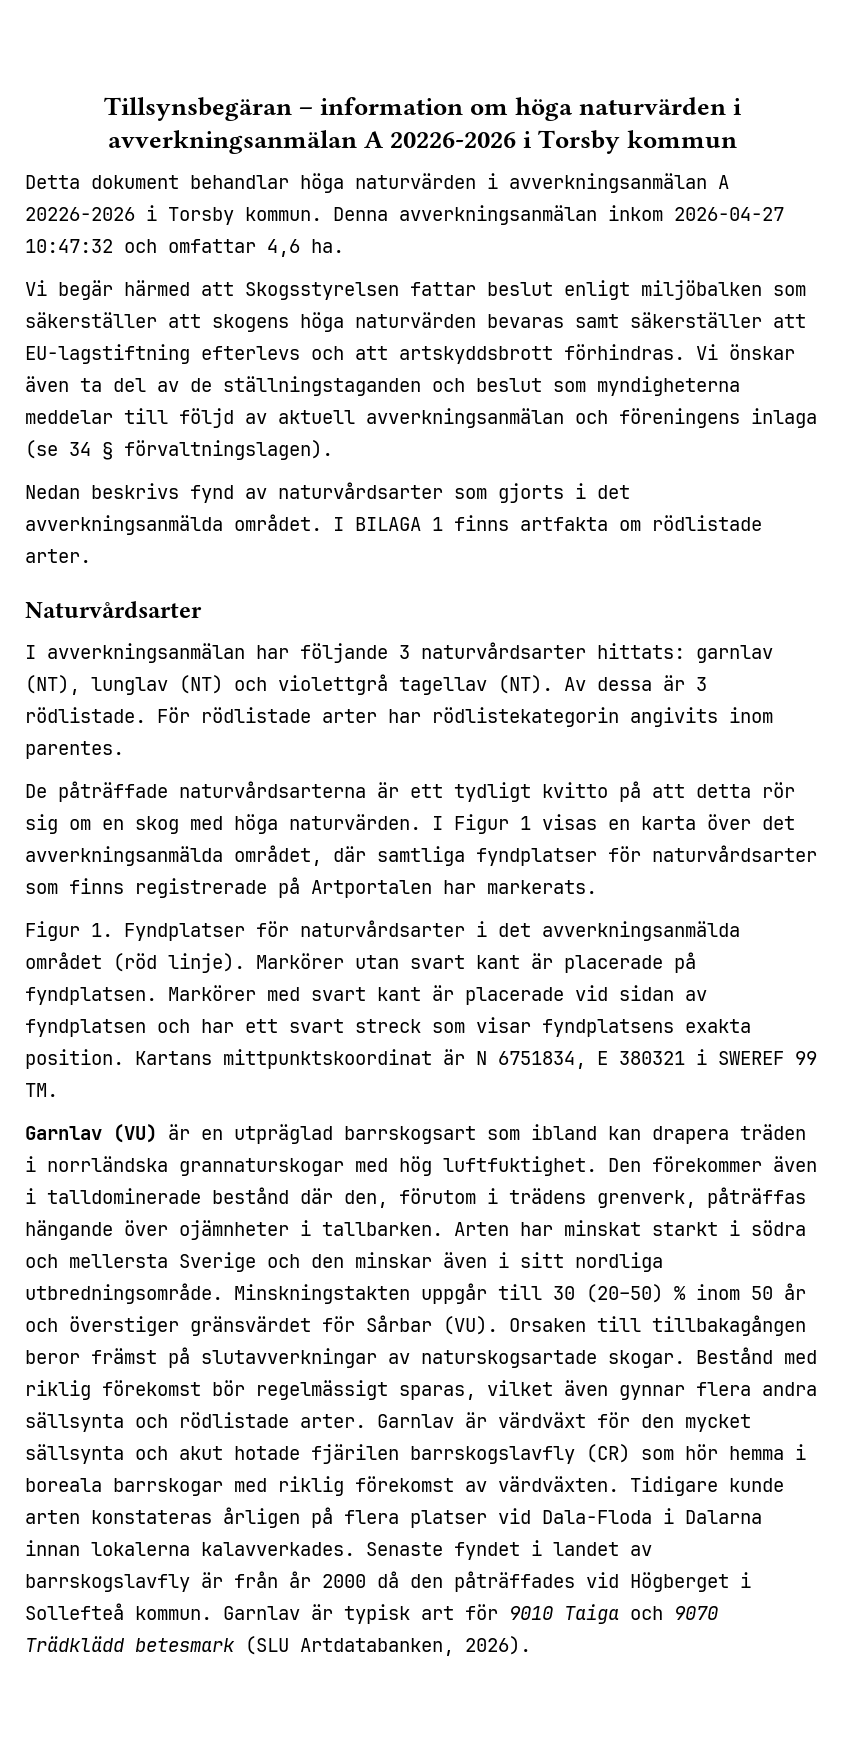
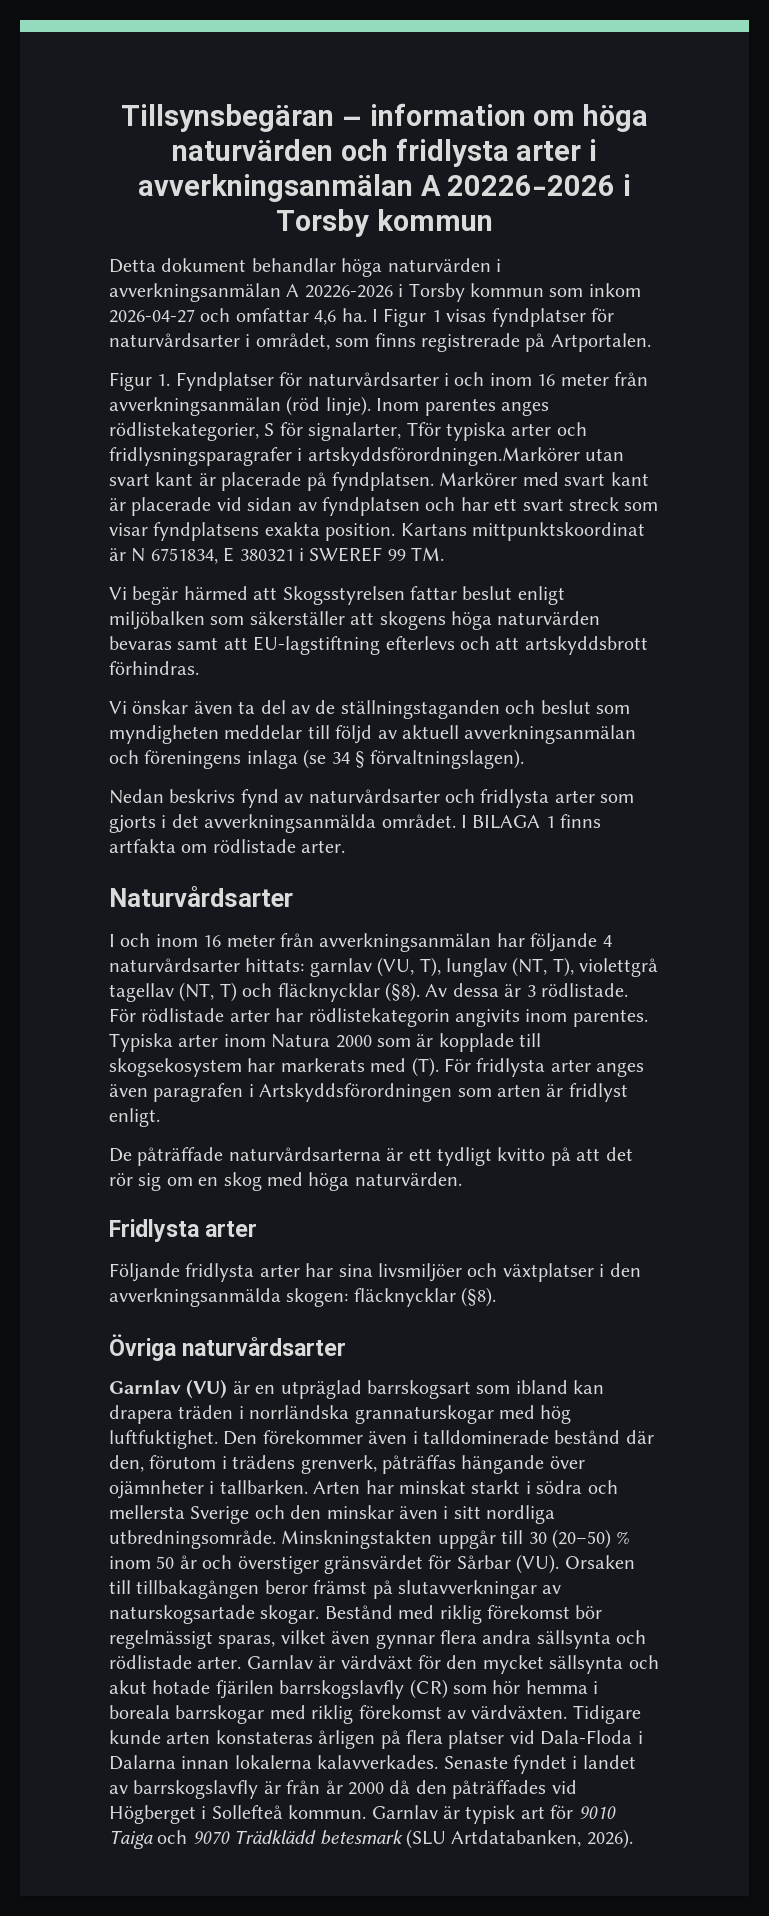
- Tillsynsbegäran – information om höga naturvärden i avverkningsanmälan A 20226-2026 i Torsby kommun
+ Tillsynsbegäran – information om höga naturvärden och fridlysta arter i avverkningsanmälan A 20226-2026 i Torsby kommun
- Detta dokument behandlar höga naturvärden i avverkningsanmälan A 20226-2026 i Torsby kommun. Denna avverkningsanmälan inkom 2026-04-27 10:47:32 och omfattar 4,6 ha.
- Vi begär härmed att Skogsstyrelsen fattar beslut enligt miljöbalken som säkerställer att skogens höga naturvärden bevaras samt säkerställer att EU-lagstiftning efterlevs och att artskyddsbrott förhindras. Vi önskar även ta del av de ställningstaganden och beslut som myndigheterna meddelar till följd av aktuell avverkningsanmälan och föreningens inlaga (se 34 § förvaltningslagen).
- Nedan beskrivs fynd av naturvårdsarter som gjorts i det avverkningsanmälda området. I BILAGA 1 finns artfakta om rödlistade arter.
- Naturvårdsarter
- I avverkningsanmälan har följande 3 naturvårdsarter hittats: garnlav (NT), lunglav (NT) och violettgrå tagellav (NT). Av dessa är 3 rödlistade. För rödlistade arter har rödlistekategorin angivits inom parentes.
- De påträffade naturvårdsarterna är ett tydligt kvitto på att detta rör sig om en skog med höga naturvärden. I Figur 1 visas en karta över det avverkningsanmälda området, där samtliga fyndplatser för naturvårdsarter som finns registrerade på Artportalen har markerats.
+ Detta dokument behandlar höga naturvärden i avverkningsanmälan A 20226-2026 i Torsby kommun som inkom 2026-04-27 och omfattar 4,6 ha. I Figur 1 visas fyndplatser för naturvårdsarter i området, som finns registrerade på Artportalen.
- Figur 1. Fyndplatser för naturvårdsarter i det avverkningsanmälda området (röd linje). Markörer utan svart kant är placerade på fyndplatsen.
+ Figur 1. Fyndplatser för naturvårdsarter i och inom 16 meter från avverkningsanmälan (röd linje). Inom parentes anges rödlistekategorier, S för signalarter, Tför typiska arter och fridlysningsparagrafer i artskyddsförordningen.Markörer utan svart kant är placerade på fyndplatsen.
+ Vi begär härmed att Skogsstyrelsen fattar beslut enligt miljöbalken som säkerställer att skogens höga naturvärden bevaras samt att EU-lagstiftning efterlevs och att artskyddsbrott förhindras.
+ Vi önskar även ta del av de ställningstaganden och beslut som myndigheten meddelar till följd av aktuell avverkningsanmälan och föreningens inlaga (se 34 § förvaltningslagen).
+ Nedan beskrivs fynd av naturvårdsarter och fridlysta arter som gjorts i det avverkningsanmälda området. I BILAGA 1 finns artfakta om rödlistade arter.
+ Naturvårdsarter
+ I och inom 16 meter från avverkningsanmälan har följande 4 naturvårdsarter hittats: garnlav (VU, T), lunglav (NT, T), violettgrå tagellav (NT, T) och fläcknycklar (§8). Av dessa är 3 rödlistade. För rödlistade arter har rödlistekategorin angivits inom parentes. Typiska arter inom Natura 2000 som är kopplade till skogsekosystem har markerats med (T). För fridlysta arter anges även paragrafen i Artskyddsförordningen som arten är fridlyst enligt.
+ De påträffade naturvårdsarterna är ett tydligt kvitto på att det rör sig om en skog med höga naturvärden.
+ Fridlysta arter
+ Följande fridlysta arter har sina livsmiljöer och växtplatser i den avverkningsanmälda skogen: fläcknycklar (§8).
+ Övriga naturvårdsarter

